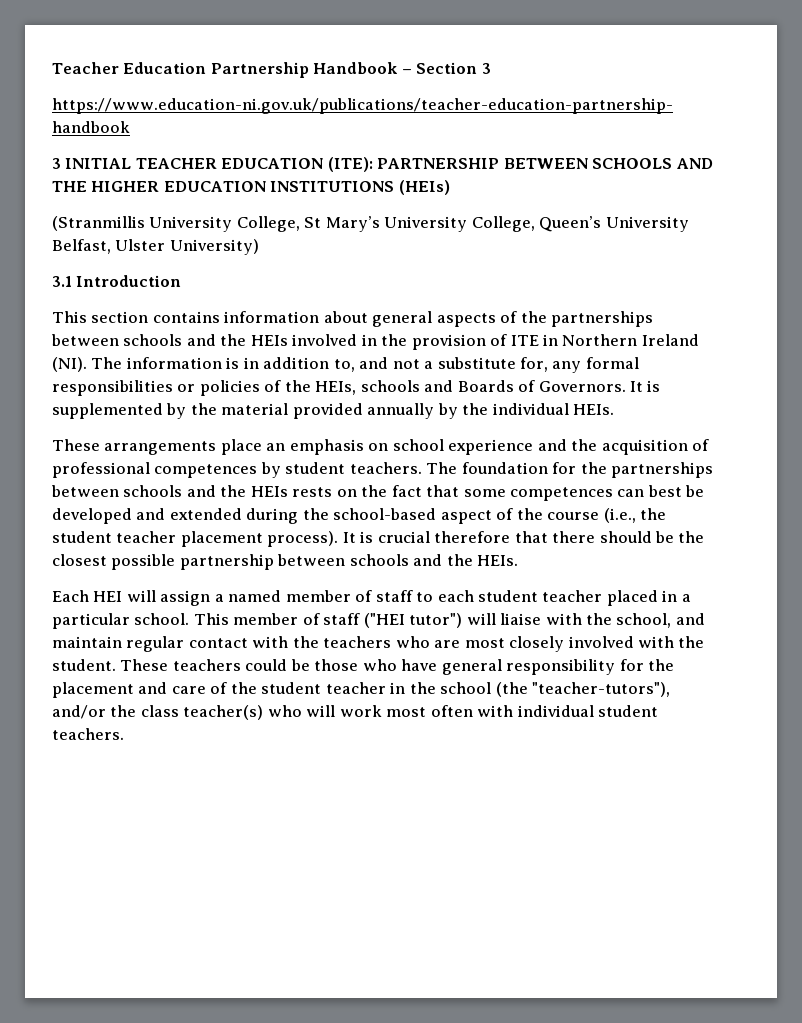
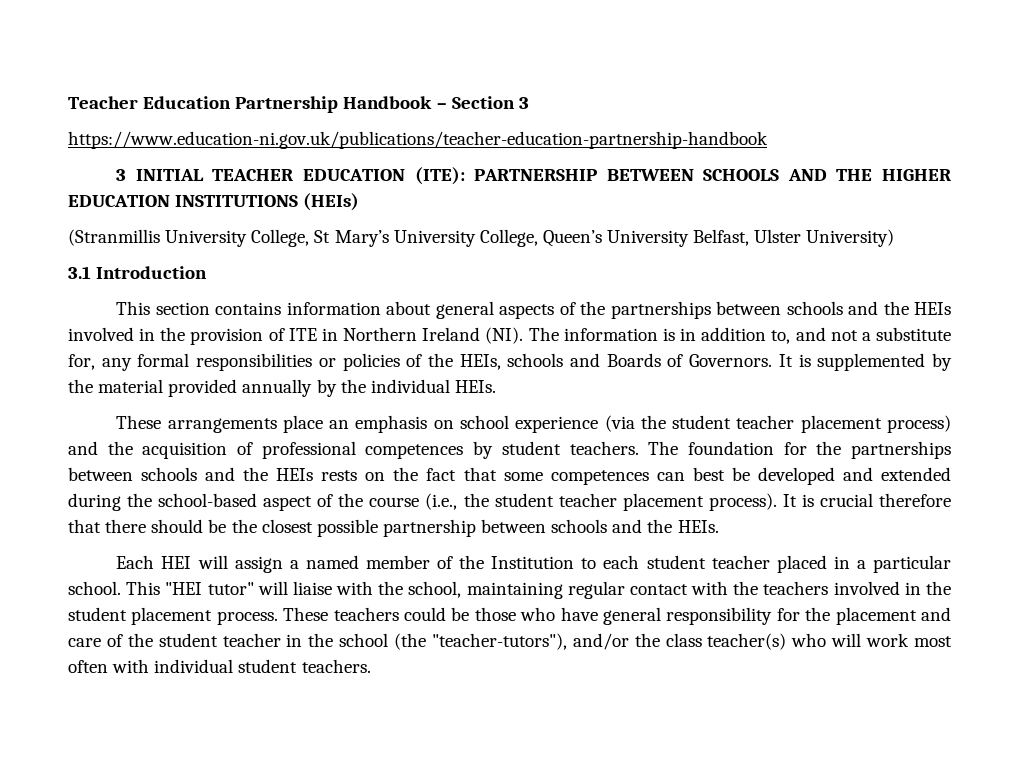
- These arrangements place an emphasis on school experience and the acquisition of professional competences by student teachers.
+ These arrangements place an emphasis on school experience (via the student teacher placement process) and the acquisition of professional competences by student teachers.
- Each HEI will assign a named member of staff to each student teacher placed in a particular school.
+ Each HEI will assign a named member of the Institution to each student teacher placed in a particular school.
- This member of staff ("HEI tutor") will liaise with the school, and maintain regular contact with the teachers who are most closely involved with the student.
+ This "HEI tutor" will liaise with the school, maintaining regular contact with the teachers involved in the student placement process.

